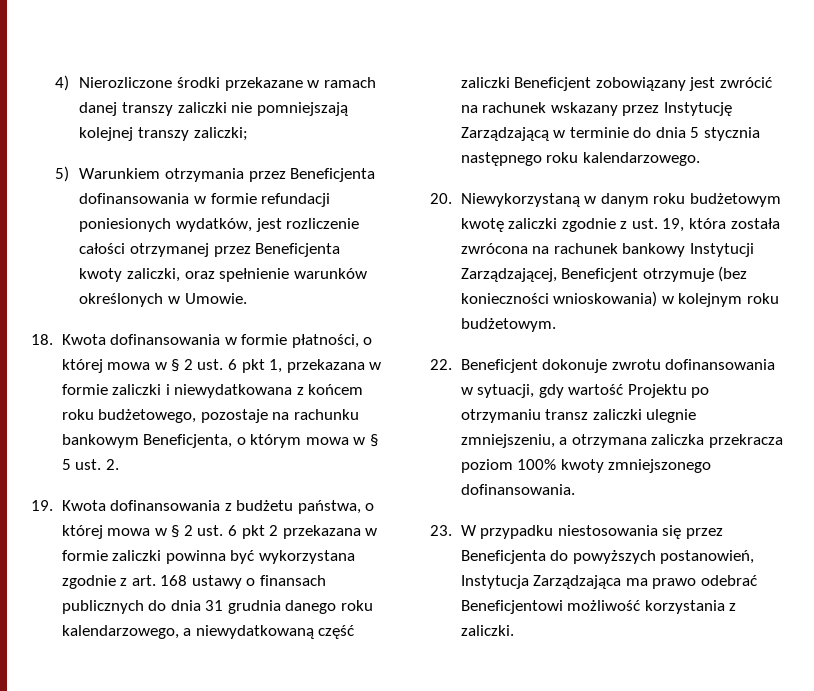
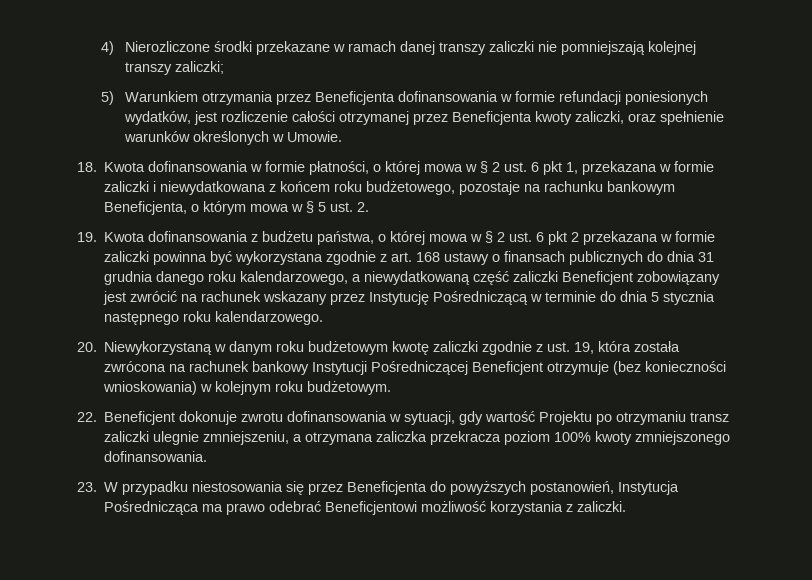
- 19. Kwota dofinansowania z budżetu państwa, o której mowa w § 2 ust. 6 pkt 2 przekazana w formie zaliczki powinna być wykorzystana zgodnie z art. 168 ustawy o finansach publicznych do dnia 31 grudnia danego roku kalendarzowego, a niewydatkowaną część zaliczki Beneficjent zobowiązany jest zwrócić na rachunek wskazany przez Instytucję Zarządzającą w terminie do dnia 5 stycznia następnego roku kalendarzowego.
+ 19. Kwota dofinansowania z budżetu państwa, o której mowa w § 2 ust. 6 pkt 2 przekazana w formie zaliczki powinna być wykorzystana zgodnie z art. 168 ustawy o finansach publicznych do dnia 31 grudnia danego roku kalendarzowego, a niewydatkowaną część zaliczki Beneficjent zobowiązany jest zwrócić na rachunek wskazany przez Instytucję Pośredniczącą w terminie do dnia 5 stycznia następnego roku kalendarzowego.
- 20. Niewykorzystaną w danym roku budżetowym kwotę zaliczki zgodnie z ust. 19, która została zwrócona na rachunek bankowy Instytucji Zarządzającej, Beneficjent otrzymuje (bez konieczności wnioskowania) w kolejnym roku budżetowym.
+ 20. Niewykorzystaną w danym roku budżetowym kwotę zaliczki zgodnie z ust. 19, która została zwrócona na rachunek bankowy Instytucji Pośredniczącej Beneficjent otrzymuje (bez konieczności wnioskowania) w kolejnym roku budżetowym.
- 23. W przypadku niestosowania się przez Beneficjenta do powyższych postanowień, Instytucja Zarządzająca ma prawo odebrać Beneficjentowi możliwość korzystania z zaliczki.
+ 23. W przypadku niestosowania się przez Beneficjenta do powyższych postanowień, Instytucja Pośrednicząca ma prawo odebrać Beneficjentowi możliwość korzystania z zaliczki.

